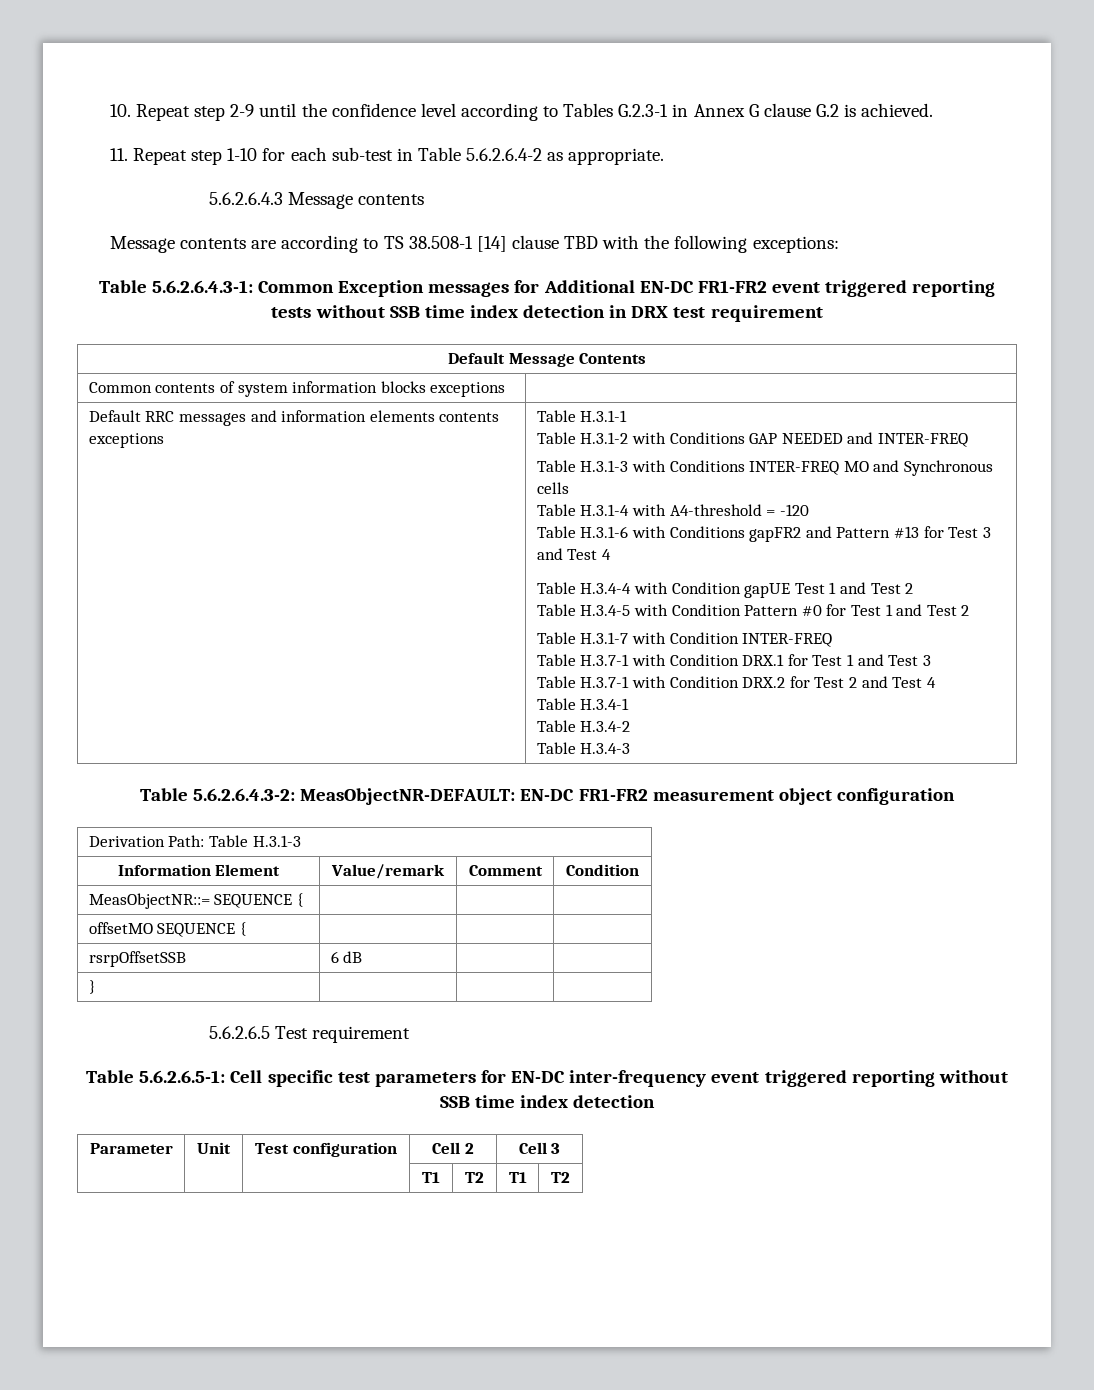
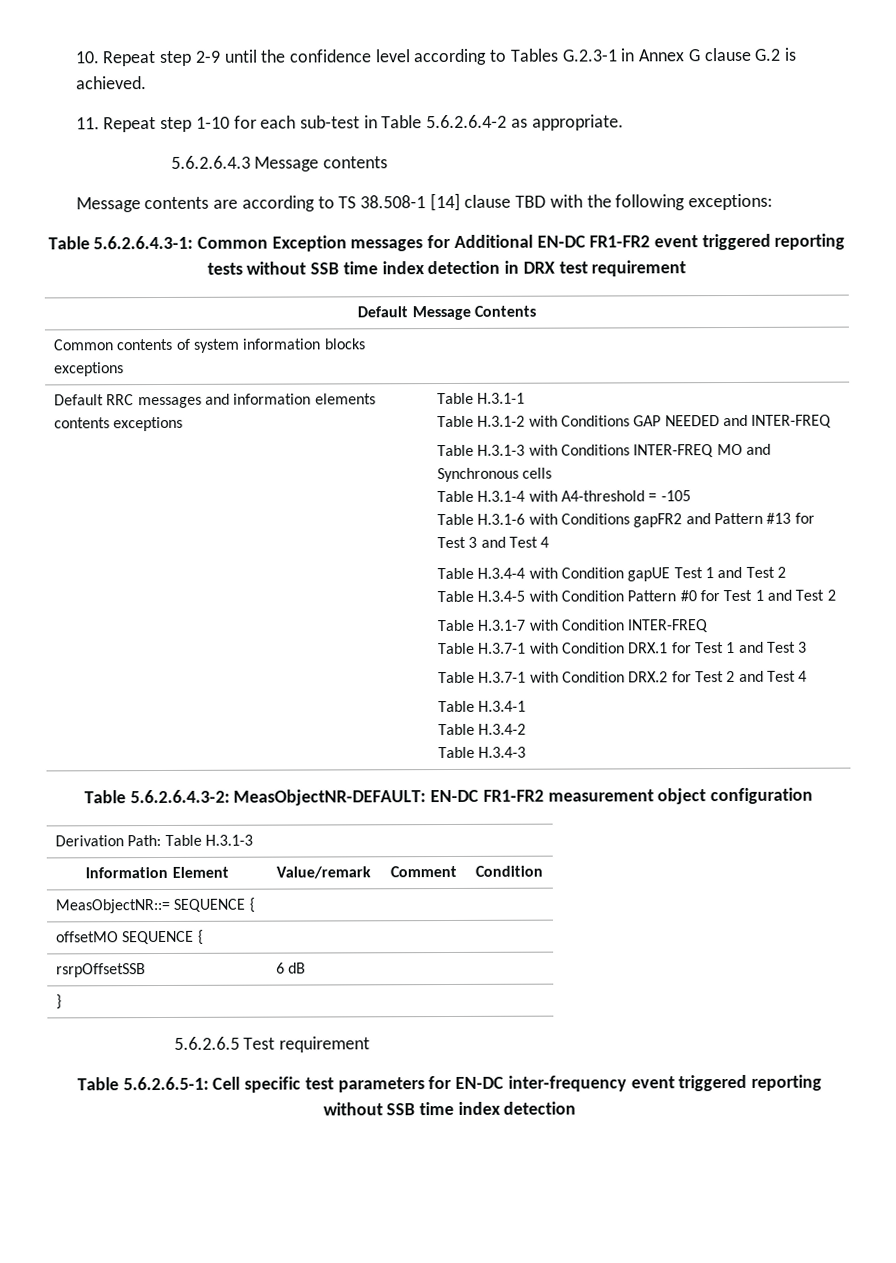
- Table H.3.1-4 with A4-threshold = -120
+ Table H.3.1-4 with A4-threshold = -105
- Parameter | Unit | Test configuration | Cell 2 | Cell 3
- | | | T1 | T2 | T1 | T2

